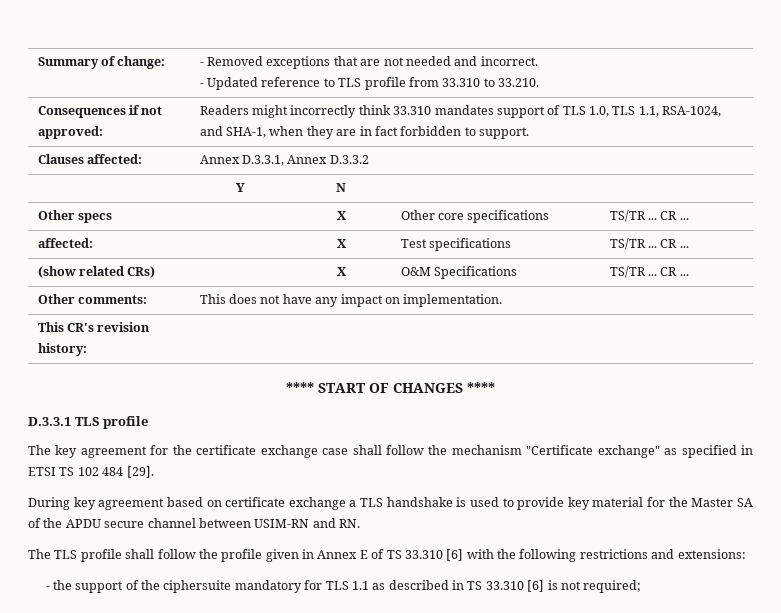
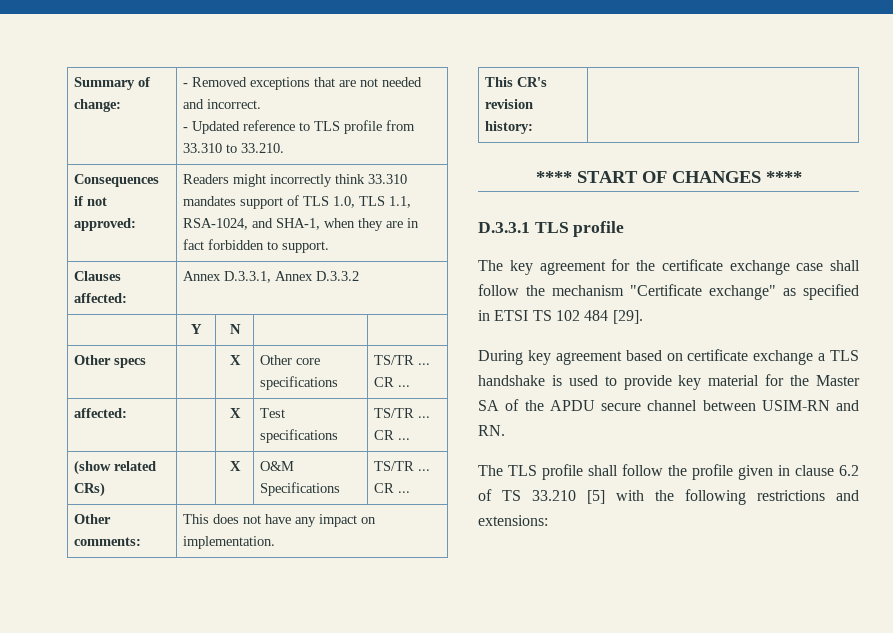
- The TLS profile shall follow the profile given in Annex E of TS 33.310 [6] with the following restrictions and extensions:
+ The TLS profile shall follow the profile given in clause 6.2 of TS 33.210 [5] with the following restrictions and extensions:
- - the support of the ciphersuite mandatory for TLS 1.1 as described in TS 33.310 [6] is not required;

